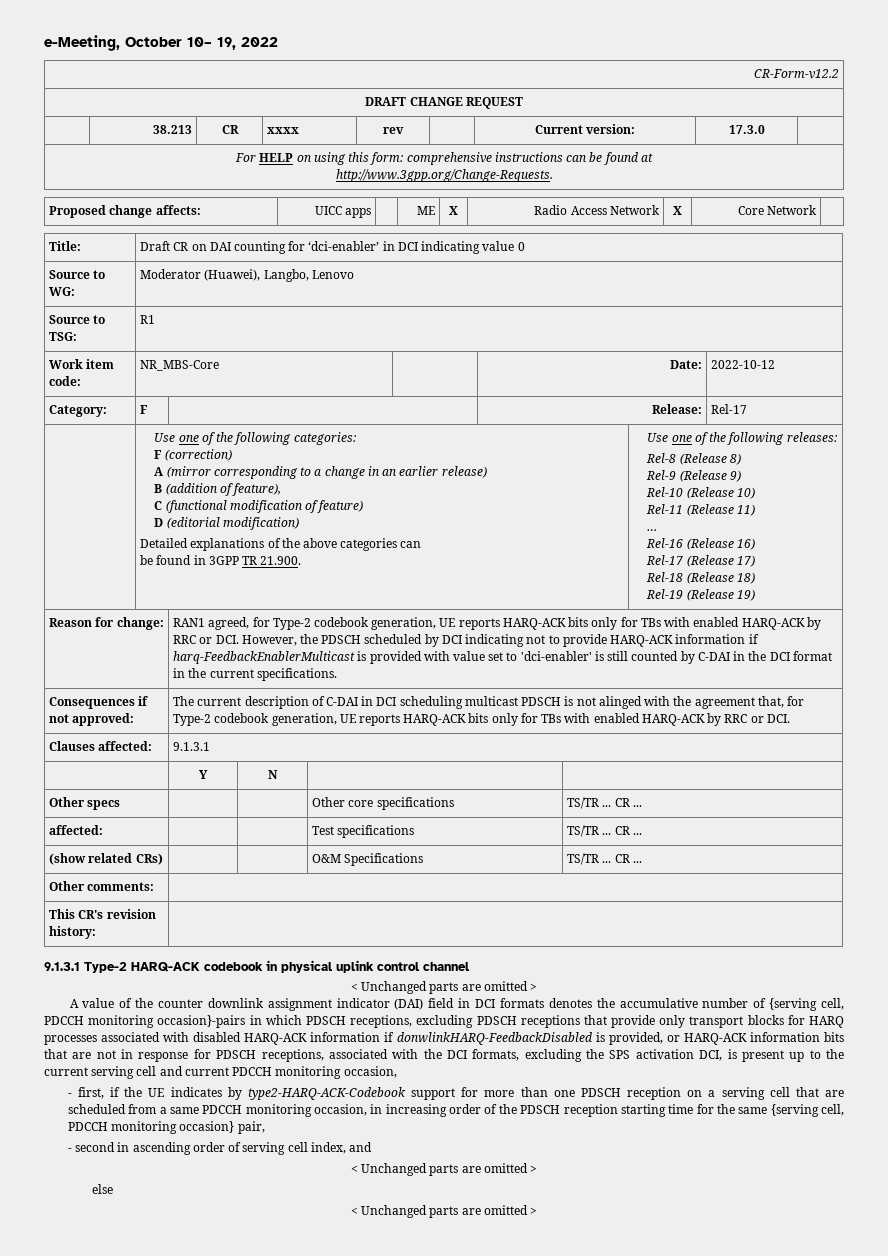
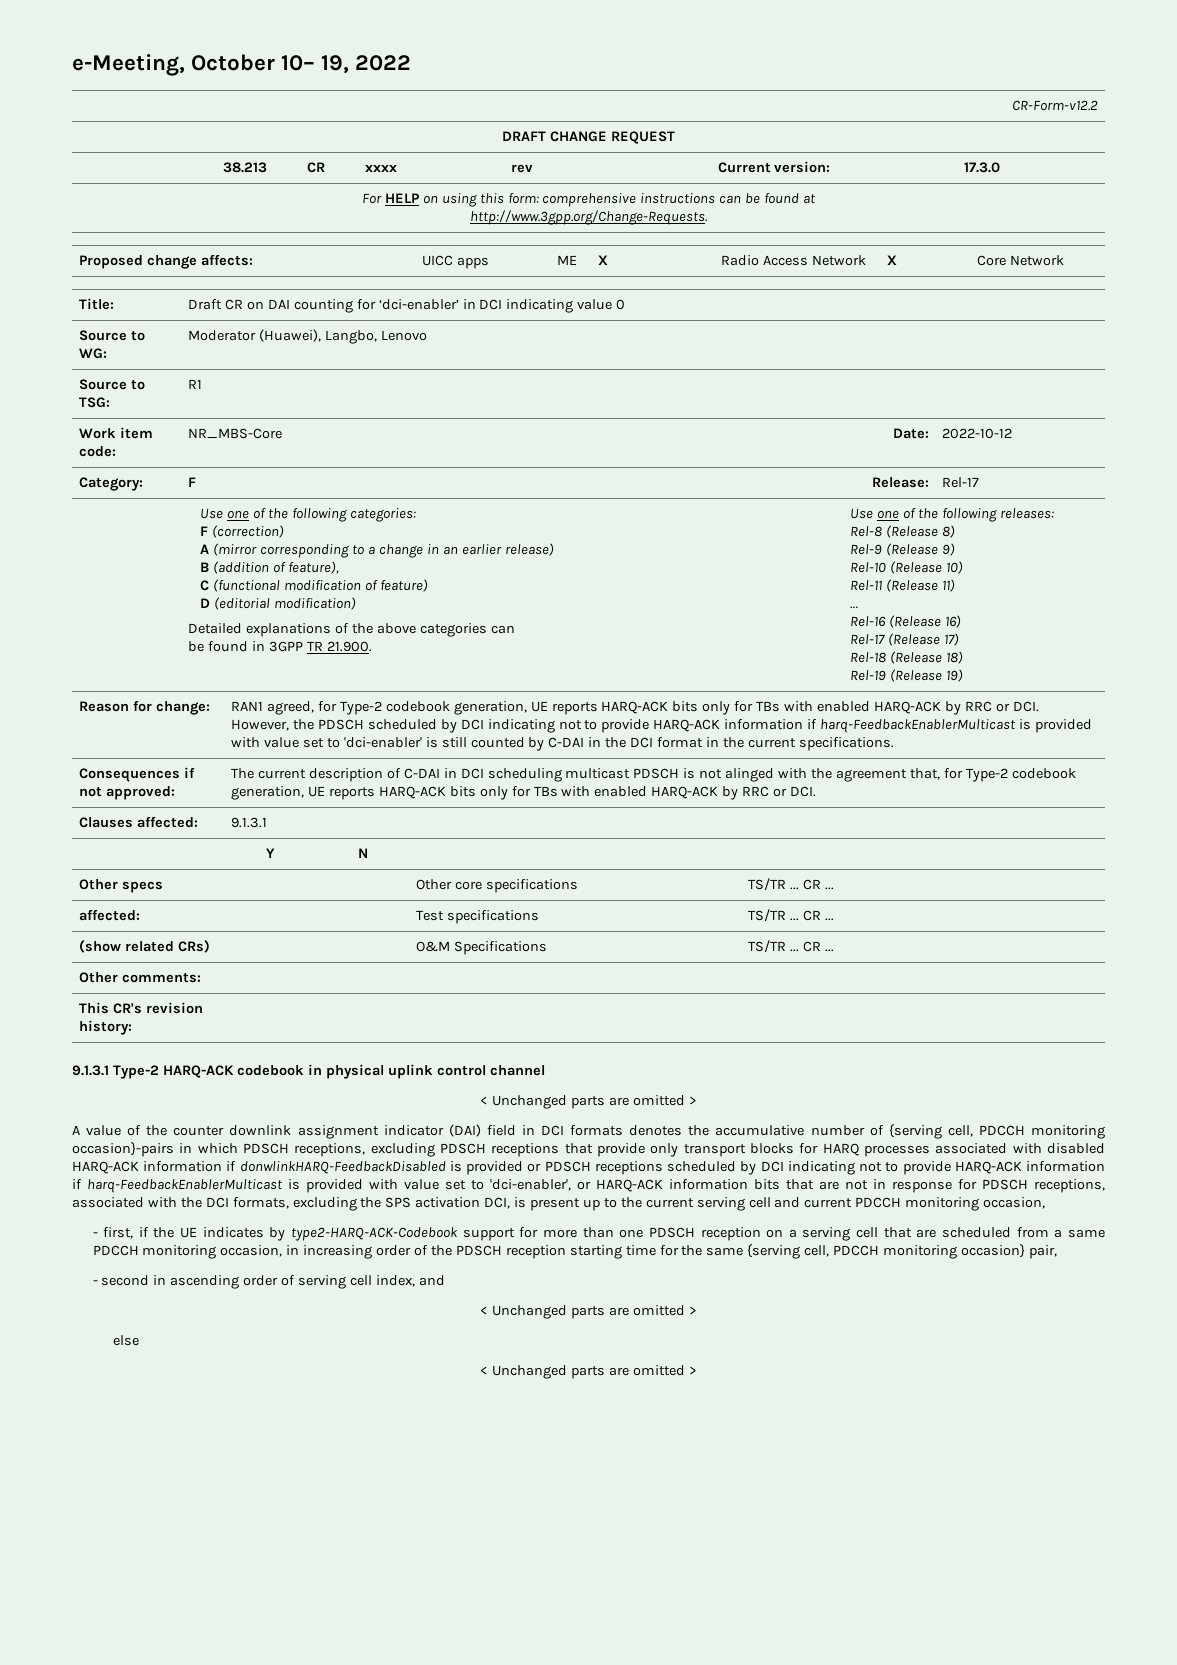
- A value of the counter downlink assignment indicator (DAI) field in DCI formats denotes the accumulative number of {serving cell, PDCCH monitoring occasion}-pairs in which PDSCH receptions, excluding PDSCH receptions that provide only transport blocks for HARQ processes associated with disabled HARQ-ACK information if donwlinkHARQ-FeedbackDisabled is provided, or HARQ-ACK information bits that are not in response for PDSCH receptions, associated with the DCI formats, excluding the SPS activation DCI, is present up to the current serving cell and current PDCCH monitoring occasion,
+ A value of the counter downlink assignment indicator (DAI) field in DCI formats denotes the accumulative number of {serving cell, PDCCH monitoring occasion}-pairs in which PDSCH receptions, excluding PDSCH receptions that provide only transport blocks for HARQ processes associated with disabled HARQ-ACK information if donwlinkHARQ-FeedbackDisabled is provided or PDSCH receptions scheduled by DCI indicating not to provide HARQ-ACK information if harq-FeedbackEnablerMulticast is provided with value set to 'dci-enabler', or HARQ-ACK information bits that are not in response for PDSCH receptions, associated with the DCI formats, excluding the SPS activation DCI, is present up to the current serving cell and current PDCCH monitoring occasion,

